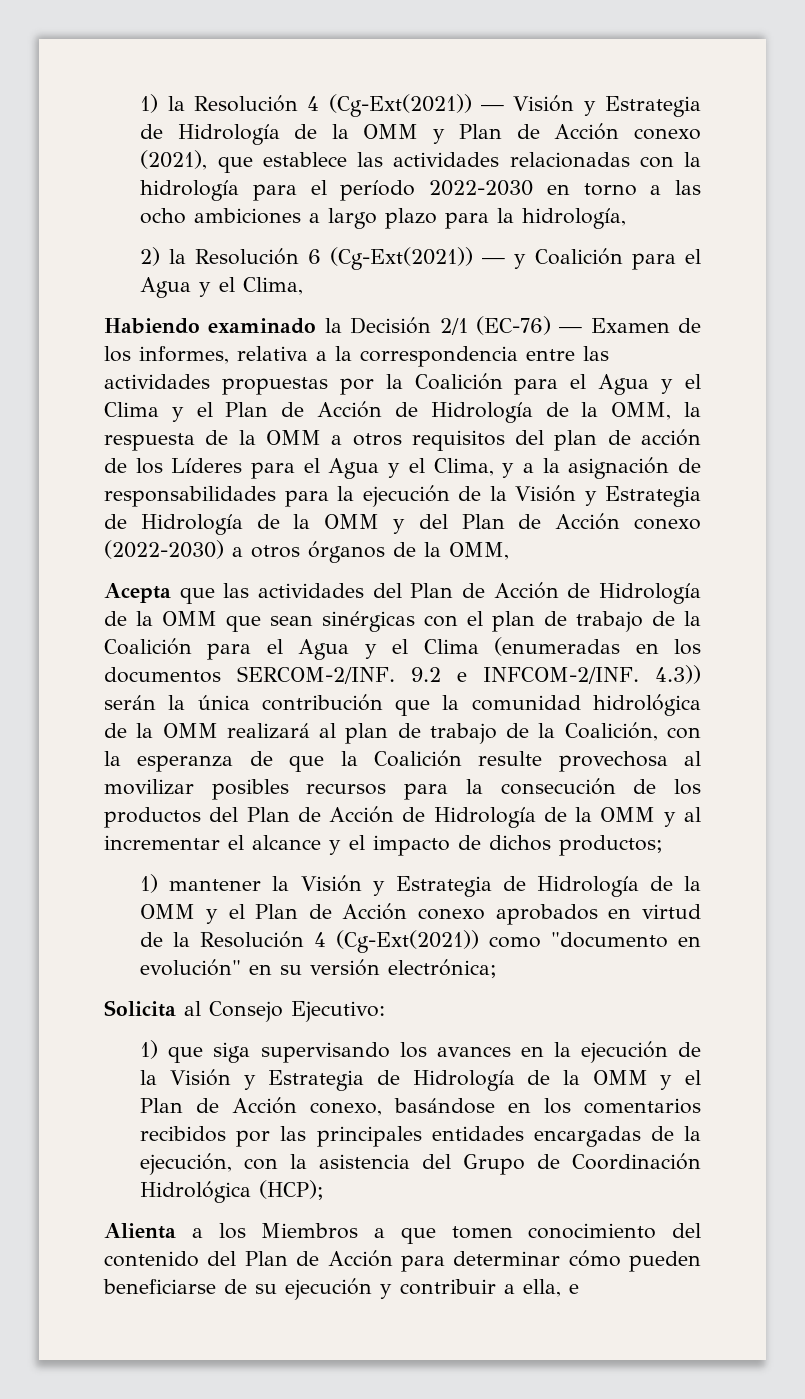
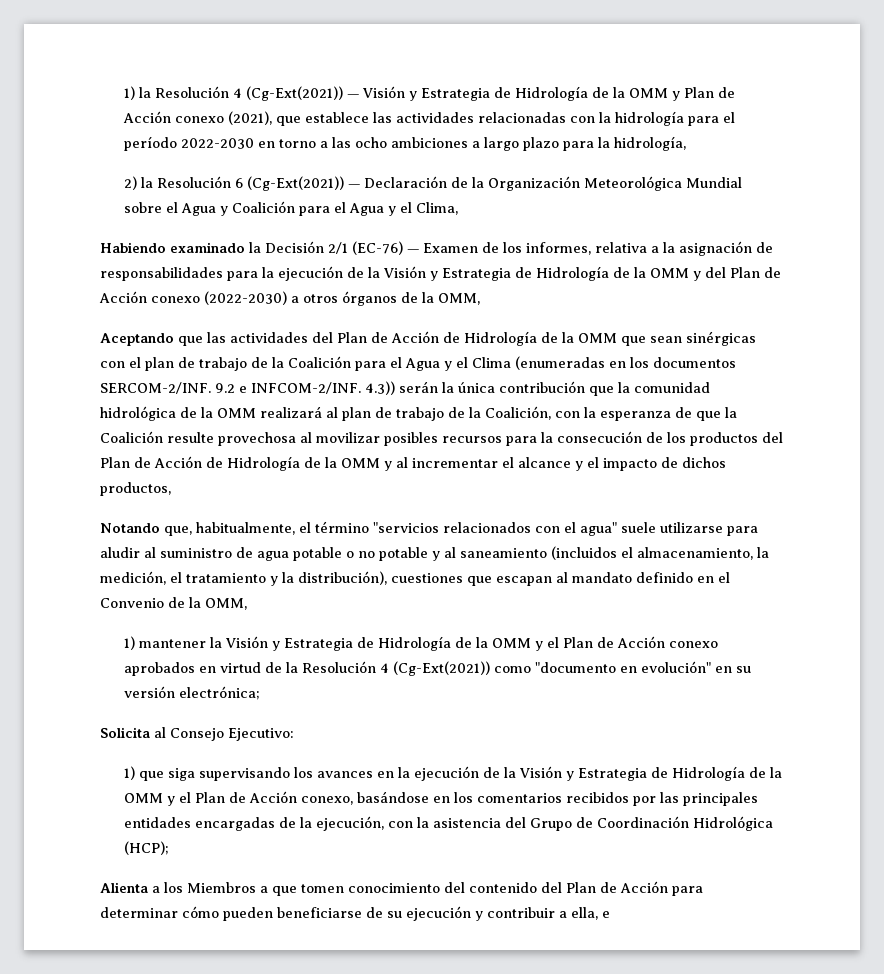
- 2) la Resolución 6 (Cg-Ext(2021)) — y Coalición para el Agua y el Clima,
+ 2) la Resolución 6 (Cg-Ext(2021)) — Declaración de la Organización Meteorológica Mundial sobre el Agua y Coalición para el Agua y el Clima,
- Habiendo examinado la Decisión 2/1 (EC-76) — Examen de los informes, relativa a la correspondencia entre las actividades propuestas por la Coalición para el Agua y el Clima y el Plan de Acción de Hidrología de la OMM, la respuesta de la OMM a otros requisitos del plan de acción de los Líderes para el Agua y el Clima, y a la asignación de responsabilidades para la ejecución de la Visión y Estrategia de Hidrología de la OMM y del Plan de Acción conexo (2022-2030) a otros órganos de la OMM,
+ Habiendo examinado la Decisión 2/1 (EC-76) — Examen de los informes, relativa a la asignación de responsabilidades para la ejecución de la Visión y Estrategia de Hidrología de la OMM y del Plan de Acción conexo (2022-2030) a otros órganos de la OMM,
- Acepta que las actividades del Plan de Acción de Hidrología de la OMM que sean sinérgicas con el plan de trabajo de la Coalición para el Agua y el Clima (enumeradas en los documentos SERCOM-2/INF.
+ Aceptando que las actividades del Plan de Acción de Hidrología de la OMM que sean sinérgicas con el plan de trabajo de la Coalición para el Agua y el Clima (enumeradas en los documentos SERCOM-2/INF.
- 4.3)) serán la única contribución que la comunidad hidrológica de la OMM realizará al plan de trabajo de la Coalición, con la esperanza de que la Coalición resulte provechosa al movilizar posibles recursos para la consecución de los productos del Plan de Acción de Hidrología de la OMM y al incrementar el alcance y el impacto de dichos productos;
+ 4.3)) serán la única contribución que la comunidad hidrológica de la OMM realizará al plan de trabajo de la Coalición, con la esperanza de que la Coalición resulte provechosa al movilizar posibles recursos para la consecución de los productos del Plan de Acción de Hidrología de la OMM y al incrementar el alcance y el impacto de dichos productos,
+ Notando que, habitualmente, el término "servicios relacionados con el agua" suele utilizarse para aludir al suministro de agua potable o no potable y al saneamiento (incluidos el almacenamiento, la medición, el tratamiento y la distribución), cuestiones que escapan al mandato definido en el Convenio de la OMM,

